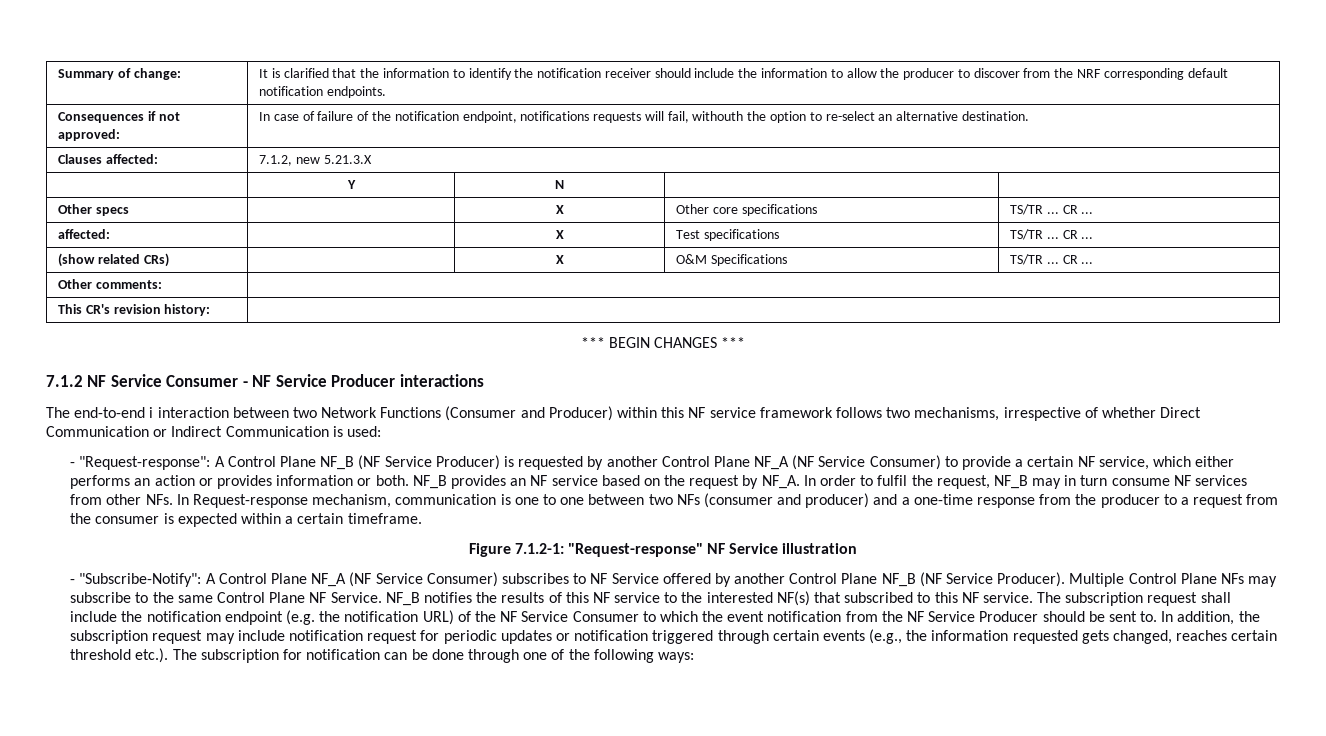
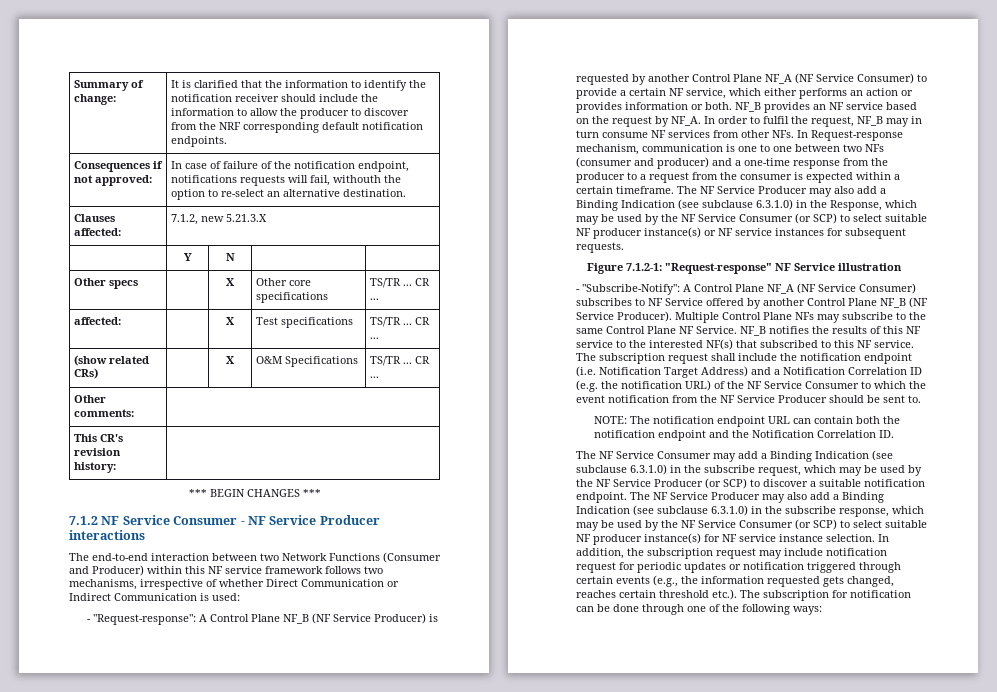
- The end-to-end i interaction between two Network Functions (Consumer and Producer) within this NF service framework follows two mechanisms, irrespective of whether Direct Communication or Indirect Communication is used:
+ The end-to-end interaction between two Network Functions (Consumer and Producer) within this NF service framework follows two mechanisms, irrespective of whether Direct Communication or Indirect Communication is used:
+ The NF Service Producer may also add a Binding Indication (see subclause 6.3.1.0) in the Response, which may be used by the NF Service Consumer (or SCP) to select suitable NF producer instance(s) or NF service instances for subsequent requests.
- The subscription request shall include the notification endpoint (e.g. the notification URL) of the NF Service Consumer to which the event notification from the NF Service Producer should be sent to.
+ The subscription request shall include the notification endpoint (i.e. Notification Target Address) and a Notification Correlation ID (e.g. the notification URL) of the NF Service Consumer to which the event notification from the NF Service Producer should be sent to.
+ NOTE: The notification endpoint URL can contain both the notification endpoint and the Notification Correlation ID.
+ The NF Service Consumer may add a Binding Indication (see subclause 6.3.1.0) in the subscribe request, which may be used by the NF Service Producer (or SCP) to discover a suitable notification endpoint. The NF Service Producer may also add a Binding Indication (see subclause 6.3.1.0) in the subscribe response, which may be used by the NF Service Consumer (or SCP) to select suitable NF producer instance(s) for NF service instance selection.

